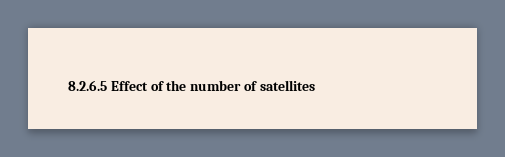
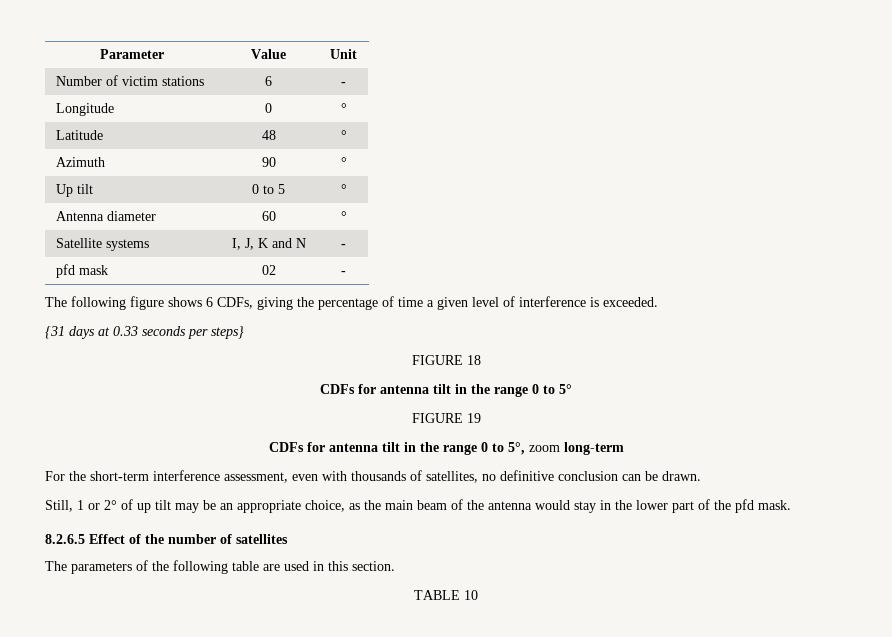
+ Parameter | Value | Unit
+ Number of victim stations | 6 | -
+ Longitude | 0 | °
+ Latitude | 48 | °
+ Azimuth | 90 | °
+ Up tilt | 0 to 5 | °
+ Antenna diameter | 60 | °
+ Satellite systems | I, J, K and N | -
+ pfd mask | 02 | -
+ The following figure shows 6 CDFs, giving the percentage of time a given level of interference is exceeded.
+ {31 days at 0.33 seconds per steps}
+ FIGURE 18
+ CDFs for antenna tilt in the range 0 to 5°
+ FIGURE 19
+ CDFs for antenna tilt in the range 0 to 5°, zoom long-term
+ For the short-term interference assessment, even with thousands of satellites, no definitive conclusion can be drawn.
+ Still, 1 or 2° of up tilt may be an appropriate choice, as the main beam of the antenna would stay in the lower part of the pfd mask.
+ The parameters of the following table are used in this section.
+ TABLE 10

